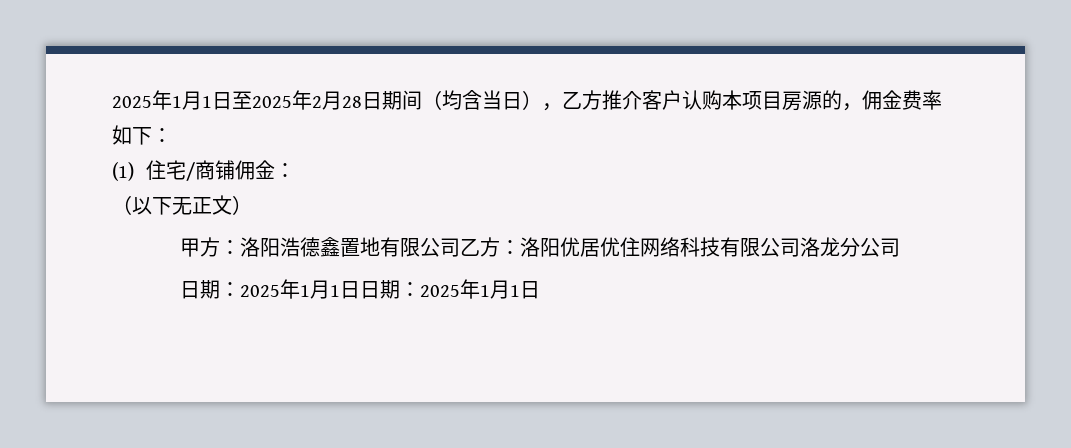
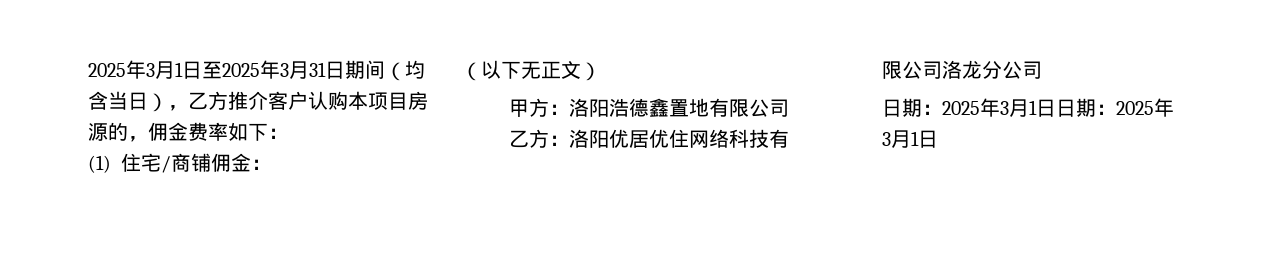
- 2025年1月1日至2025年2月28日期间（均含当日），乙方推介客户认购本项目房源的，佣金费率如下：
+ 2025年3月1日至2025年3月31日期间（均含当日），乙方推介客户认购本项目房源的，佣金费率如下：
- 日期：2025年1月1日日期：2025年1月1日
+ 日期：2025年3月1日日期：2025年3月1日

